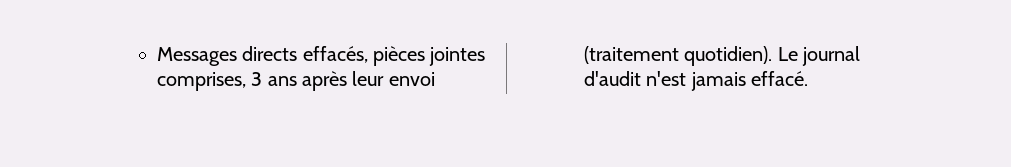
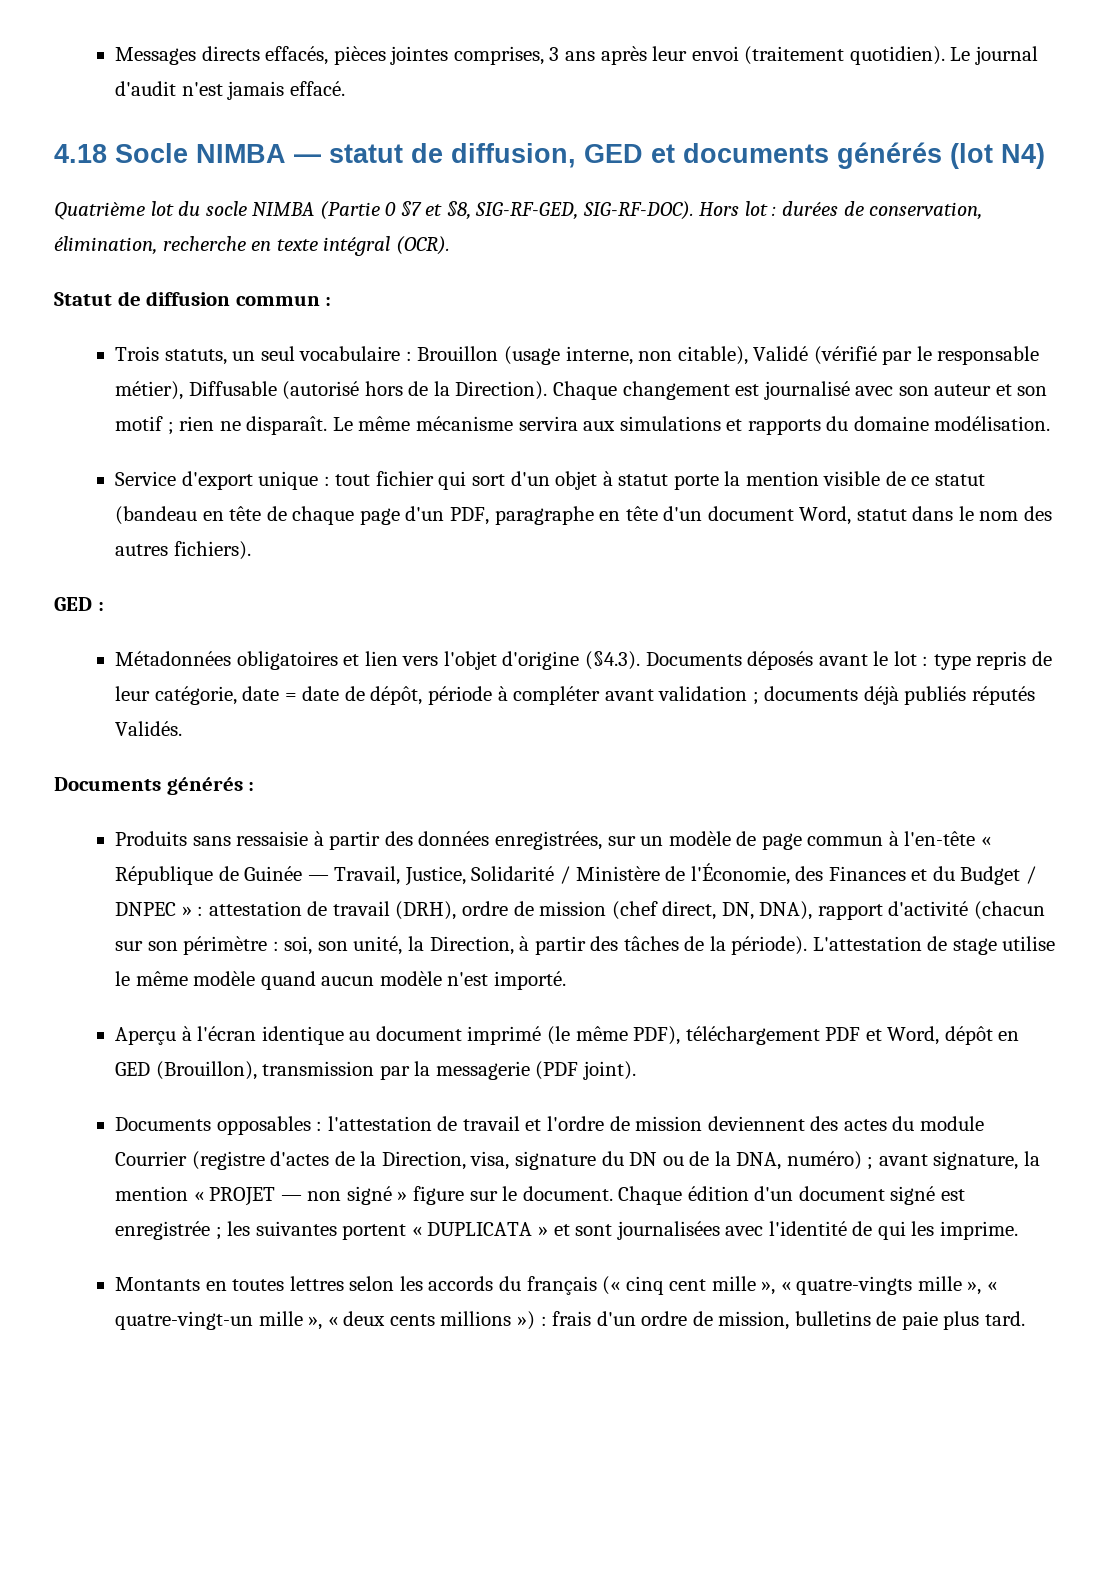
+ 4.18 Socle NIMBA — statut de diffusion, GED et documents générés (lot N4)
+ Quatrième lot du socle NIMBA (Partie 0 §7 et §8, SIG-RF-GED, SIG-RF-DOC). Hors lot : durées de conservation, élimination, recherche en texte intégral (OCR).
+ Statut de diffusion commun :
+ Trois statuts, un seul vocabulaire : Brouillon (usage interne, non citable), Validé (vérifié par le responsable métier), Diffusable (autorisé hors de la Direction). Chaque changement est journalisé avec son auteur et son motif ; rien ne disparaît. Le même mécanisme servira aux simulations et rapports du domaine modélisation.
+ Service d'export unique : tout fichier qui sort d'un objet à statut porte la mention visible de ce statut (bandeau en tête de chaque page d'un PDF, paragraphe en tête d'un document Word, statut dans le nom des autres fichiers).
+ GED :
+ Métadonnées obligatoires et lien vers l'objet d'origine (§4.3). Documents déposés avant le lot : type repris de leur catégorie, date = date de dépôt, période à compléter avant validation ; documents déjà publiés réputés Validés.
+ Documents générés :
+ Produits sans ressaisie à partir des données enregistrées, sur un modèle de page commun à l'en-tête « République de Guinée — Travail, Justice, Solidarité / Ministère de l'Économie, des Finances et du Budget / DNPEC » : attestation de travail (DRH), ordre de mission (chef direct, DN, DNA), rapport d'activité (chacun sur son périmètre : soi, son unité, la Direction, à partir des tâches de la période). L'attestation de stage utilise le même modèle quand aucun modèle n'est importé.
+ Aperçu à l'écran identique au document imprimé (le même PDF), téléchargement PDF et Word, dépôt en GED (Brouillon), transmission par la messagerie (PDF joint).
+ Documents opposables : l'attestation de travail et l'ordre de mission deviennent des actes du module Courrier (registre d'actes de la Direction, visa, signature du DN ou de la DNA, numéro) ; avant signature, la mention « PROJET — non signé » figure sur le document. Chaque édition d'un document signé est enregistrée ; les suivantes portent « DUPLICATA » et sont journalisées avec l'identité de qui les imprime.
+ Montants en toutes lettres selon les accords du français (« cinq cent mille », « quatre-vingts mille », « quatre-vingt-un mille », « deux cents millions ») : frais d'un ordre de mission, bulletins de paie plus tard.

